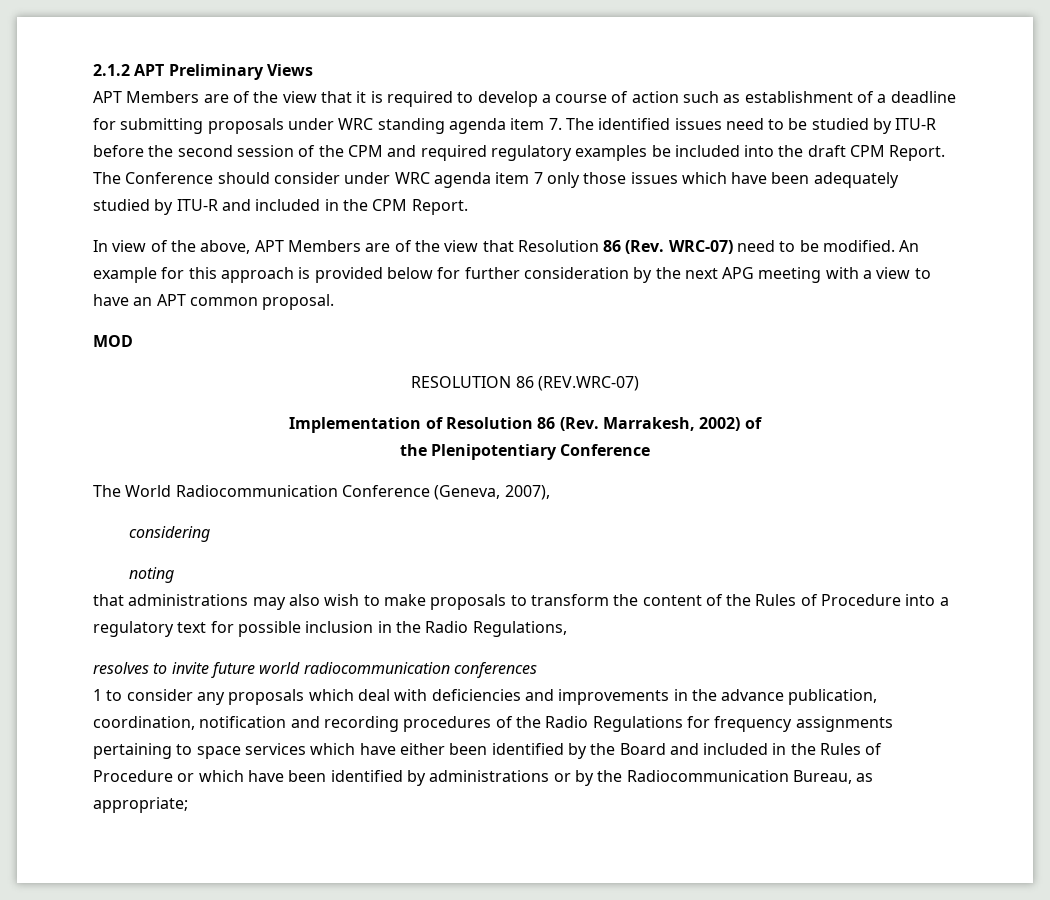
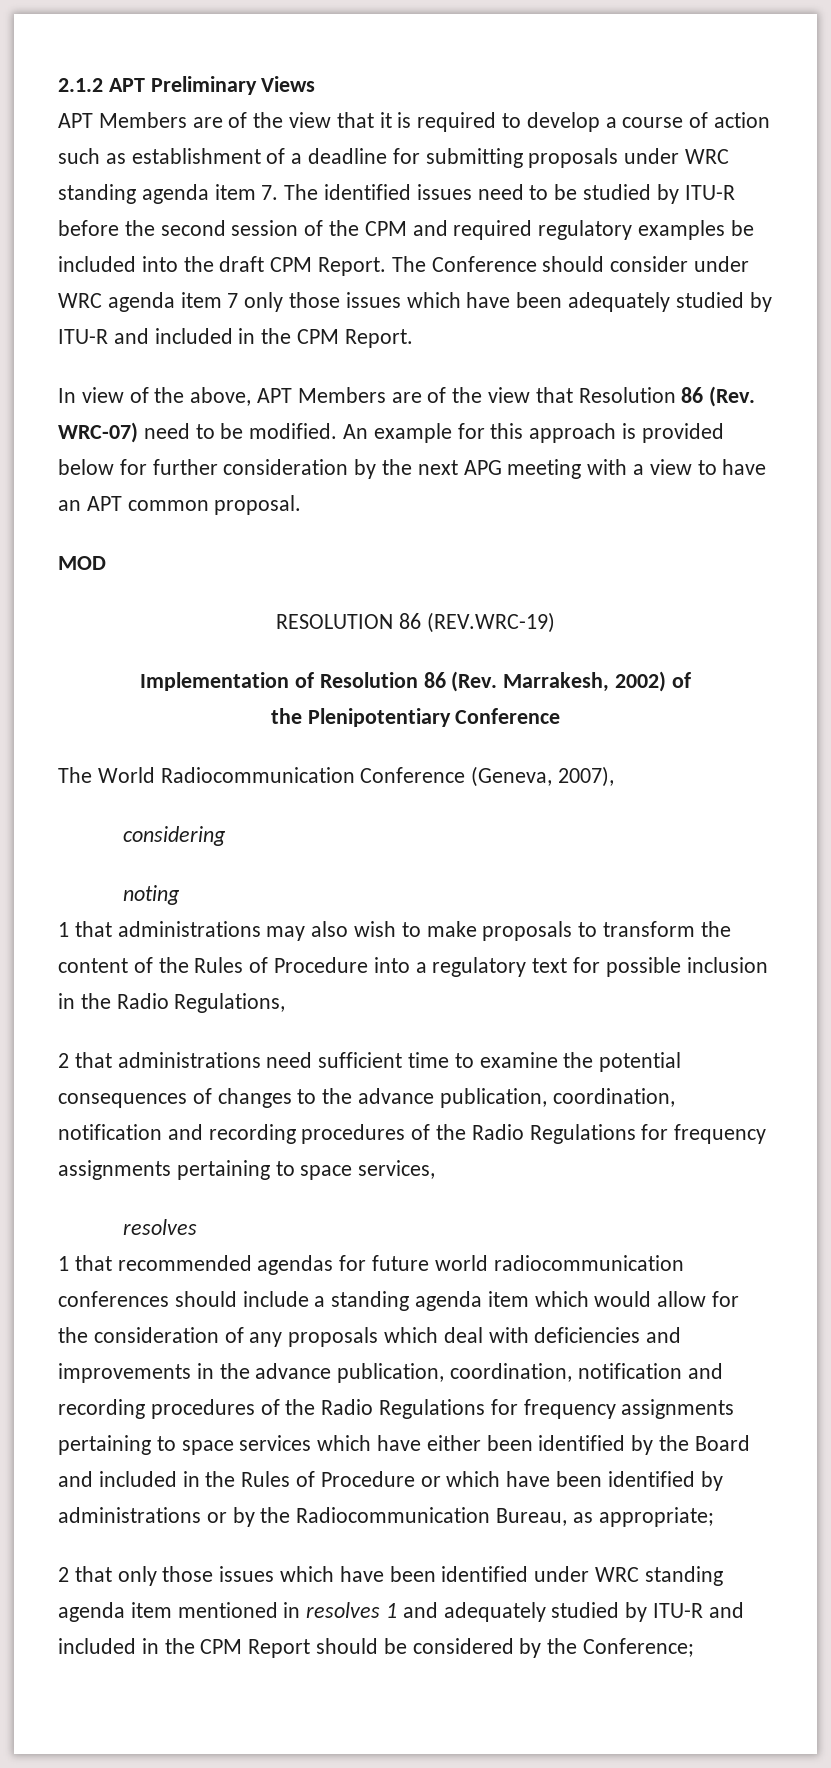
- RESOLUTION 86 (REV.WRC-07)
+ RESOLUTION 86 (REV.WRC-19)
- that administrations may also wish to make proposals to transform the content of the Rules of Procedure into a regulatory text for possible inclusion in the Radio Regulations,
+ 1 that administrations may also wish to make proposals to transform the content of the Rules of Procedure into a regulatory text for possible inclusion in the Radio Regulations,
- resolves to invite future world radiocommunication conferences
- 1 to consider any proposals which deal with deficiencies and improvements in the advance publication, coordination, notification and recording procedures of the Radio Regulations for frequency assignments pertaining to space services which have either been identified by the Board and included in the Rules of Procedure or which have been identified by administrations or by the Radiocommunication Bureau, as appropriate;
+ 2 that administrations need sufficient time to examine the potential consequences of changes to the advance publication, coordination, notification and recording procedures of the Radio Regulations for frequency assignments pertaining to space services,
+ resolves
+ 1 that recommended agendas for future world radiocommunication conferences should include a standing agenda item which would allow for the consideration of any proposals which deal with deficiencies and improvements in the advance publication, coordination, notification and recording procedures of the Radio Regulations for frequency assignments pertaining to space services which have either been identified by the Board and included in the Rules of Procedure or which have been identified by administrations or by the Radiocommunication Bureau, as appropriate;
+ 2 that only those issues which have been identified under WRC standing agenda item mentioned in resolves 1 and adequately studied by ITU-R and included in the CPM Report should be considered by the Conference;

